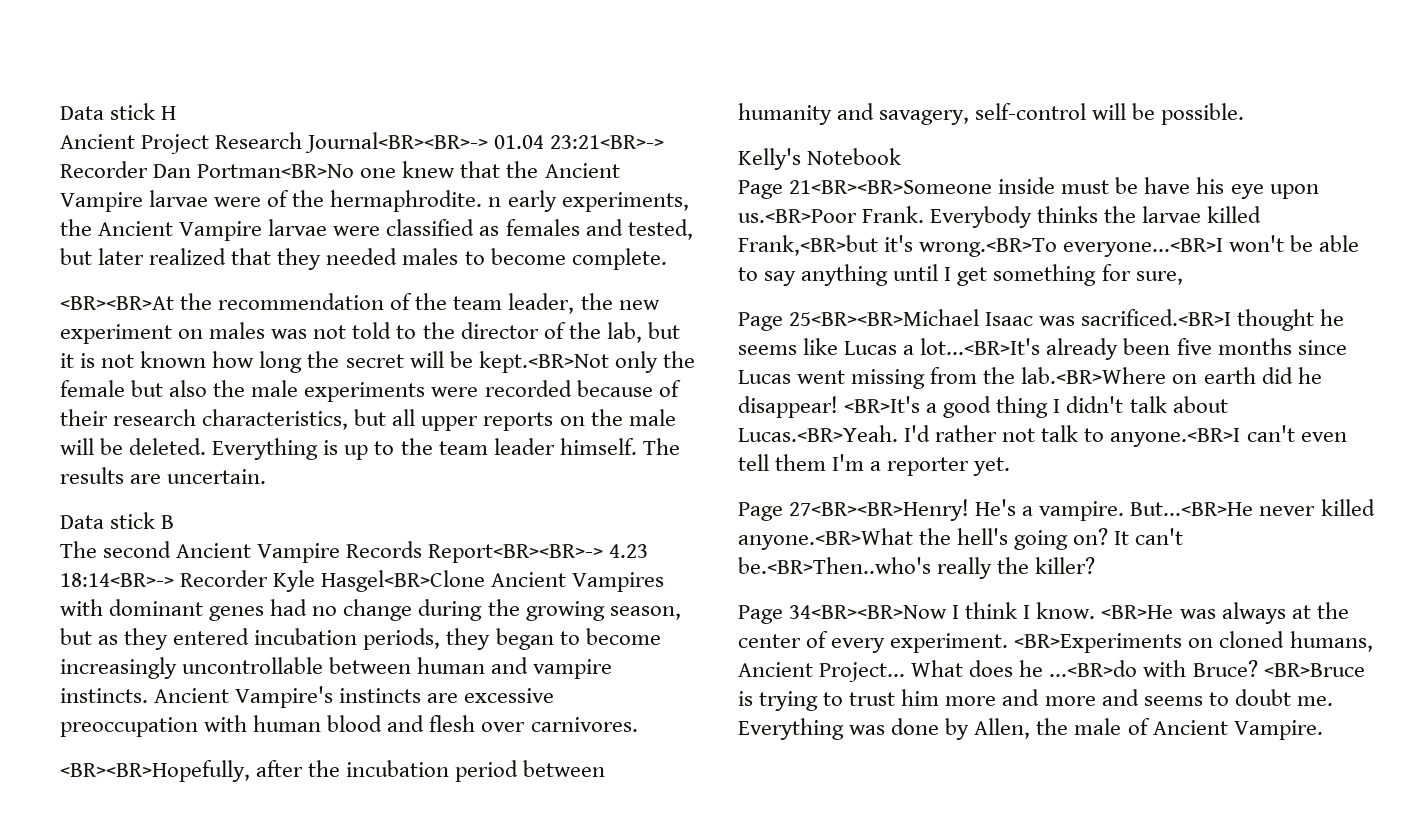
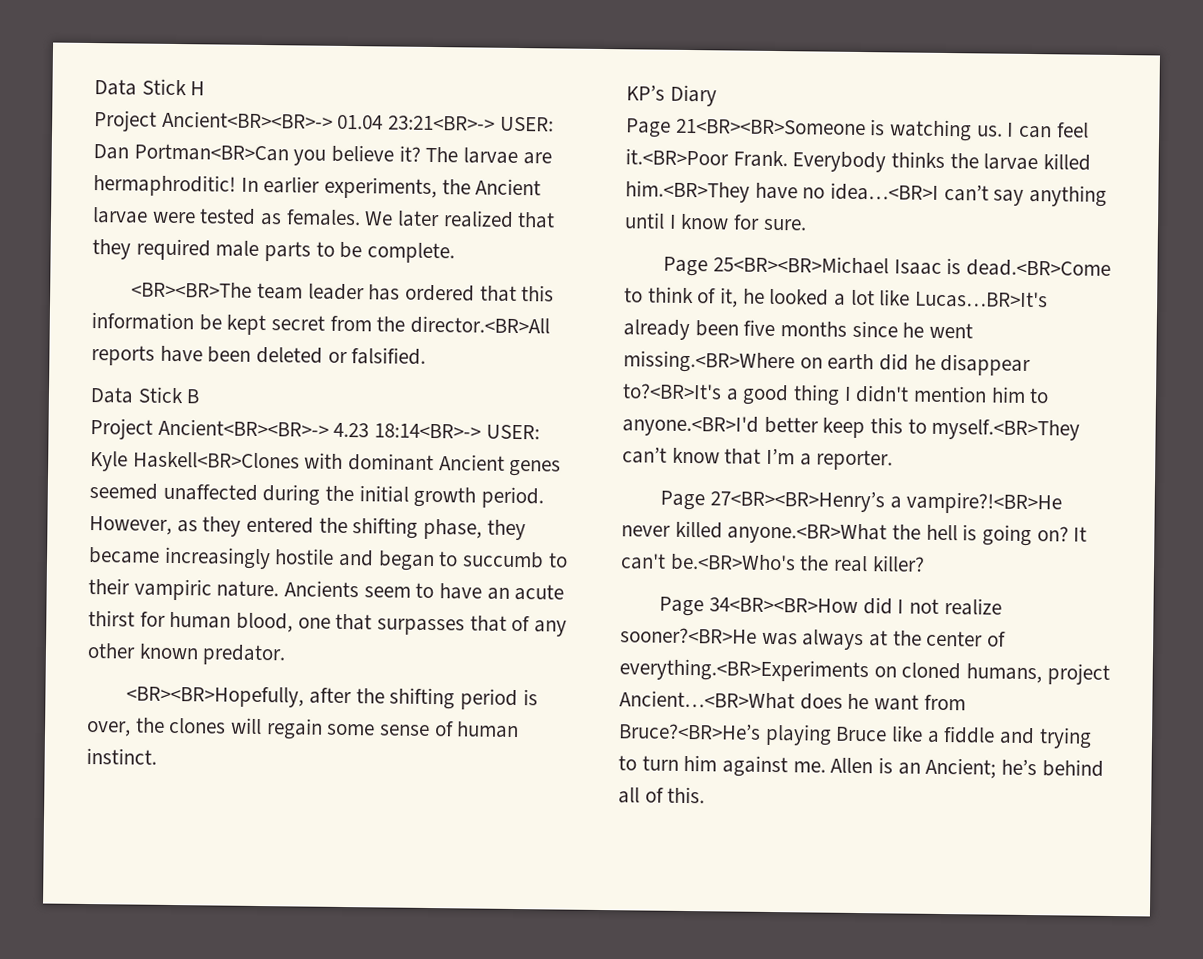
- Data stick H
+ Data Stick H
- Ancient Project Research Journal<BR><BR>-> 01.04 23:21<BR>-> Recorder Dan Portman<BR>No one knew that the Ancient Vampire larvae were of the hermaphrodite. n early experiments, the Ancient Vampire larvae were classified as females and tested, but later realized that they needed males to become complete.
- <BR><BR>At the recommendation of the team leader, the new experiment on males was not told to the director of the lab, but it is not known how long the secret will be kept.<BR>Not only the female but also the male experiments were recorded because of their research characteristics, but all upper reports on the male will be deleted. Everything is up to the team leader himself. The results are uncertain.
- Data stick B
+ Project Ancient<BR><BR>-> 01.04 23:21<BR>-> USER: Dan Portman<BR>Can you believe it? The larvae are hermaphroditic! In earlier experiments, the Ancient larvae were tested as females. We later realized that they required male parts to be complete.
+ <BR><BR>The team leader has ordered that this information be kept secret from the director.<BR>All reports have been deleted or falsified.
+ Data Stick B
- The second Ancient Vampire Records Report<BR><BR>-> 4.23 18:14<BR>-> Recorder Kyle Hasgel<BR>Clone Ancient Vampires with dominant genes had no change during the growing season, but as they entered incubation periods, they began to become increasingly uncontrollable between human and vampire instincts. Ancient Vampire's instincts are excessive preoccupation with human blood and flesh over carnivores.
- <BR><BR>Hopefully, after the incubation period between humanity and savagery, self-control will be possible.
- Kelly's Notebook
- Page 21<BR><BR>Someone inside must be have his eye upon us.<BR>Poor Frank.
+ Project Ancient<BR><BR>-> 4.23 18:14<BR>-> USER: Kyle Haskell<BR>Clones with dominant Ancient genes seemed unaffected during the initial growth period. However, as they entered the shifting phase, they became increasingly hostile and began to succumb to their vampiric nature. Ancients seem to have an acute thirst for human blood, one that surpasses that of any other known predator.
+ <BR><BR>Hopefully, after the shifting period is over, the clones will regain some sense of human instinct.
+ KP’s Diary
+ Page 21<BR><BR>Someone is watching us. I can feel it.<BR>Poor Frank.
- Everybody thinks the larvae killed Frank,<BR>but it's wrong.<BR>To everyone...<BR>I won't be able to say anything until I get something for sure,
- Page 25<BR><BR>Michael Isaac was sacrificed.<BR>I thought he seems like Lucas a lot...<BR>It's already been five months since Lucas went missing from the lab.<BR>Where on earth did he disappear! <BR>It's a good thing I didn't talk about Lucas.<BR>Yeah. I'd rather not talk to anyone.<BR>I can't even tell them I'm a reporter yet.
- Page 27<BR><BR>Henry! He's a vampire. But...<BR>He never killed anyone.<BR>What the hell's going on?
+ Everybody thinks the larvae killed him.<BR>They have no idea…<BR>I can’t say anything until I know for sure.
+ Page 25<BR><BR>Michael Isaac is dead.<BR>Come to think of it, he looked a lot like Lucas…BR>It's already been five months since he went missing.<BR>Where on earth did he disappear to?<BR>It's a good thing I didn't mention him to anyone.<BR>I'd better keep this to myself.<BR>They can’t know that I’m a reporter.
+ Page 27<BR><BR>Henry’s a vampire?!<BR>He never killed anyone.<BR>What the hell is going on?
- It can't be.<BR>Then..who's really the killer?
+ It can't be.<BR>Who's the real killer?
- Page 34<BR><BR>Now I think I know. <BR>He was always at the center of every experiment. <BR>Experiments on cloned humans, Ancient Project... What does he ...<BR>do with Bruce? <BR>Bruce is trying to trust him more and more and seems to doubt me. Everything was done by Allen, the male of Ancient Vampire.
+ Page 34<BR><BR>How did I not realize sooner?<BR>He was always at the center of everything.<BR>Experiments on cloned humans, project Ancient…<BR>What does he want from Bruce?<BR>He’s playing Bruce like a fiddle and trying to turn him against me. Allen is an Ancient; he’s behind all of this.

